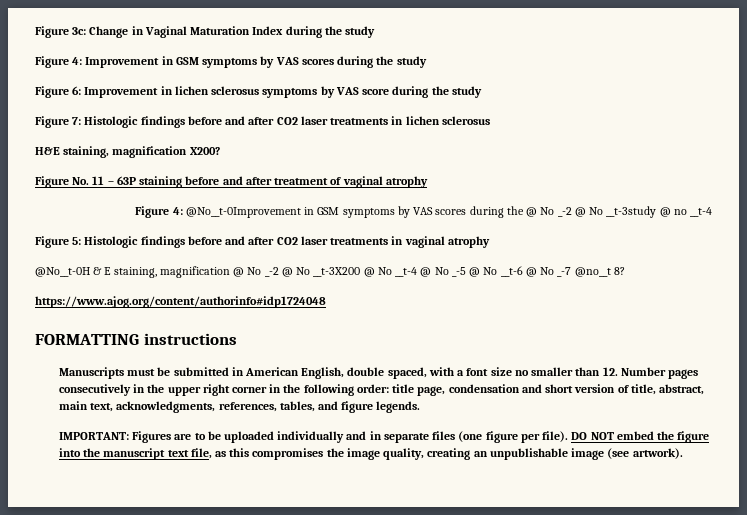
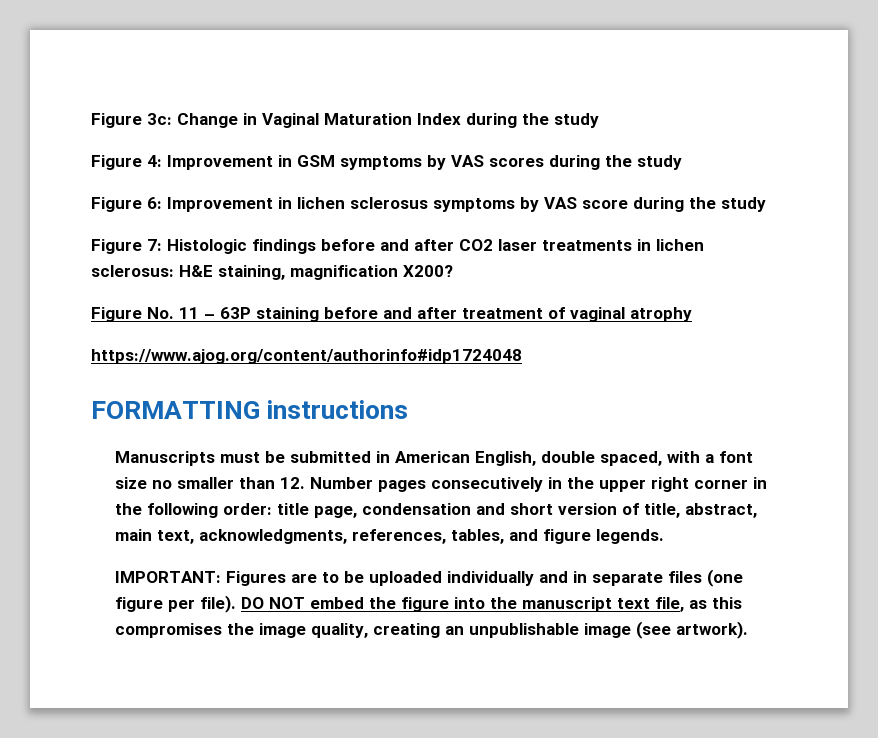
- Figure 7: Histologic findings before and after CO2 laser treatments in lichen sclerosus
- H&E staining, magnification X200?
+ Figure 7: Histologic findings before and after CO2 laser treatments in lichen sclerosus: H&E staining, magnification X200?
- Figure 4: @No__t-0Improvement in GSM symptoms by VAS scores during the @ No _-2 @ No __t-3study @ no __t-4
- Figure 5: Histologic findings before and after CO2 laser treatments in vaginal atrophy
- @No__t-0H & E staining, magnification @ No _-2 @ No __t-3X200 @ No __t-4 @ No _-5 @ No __t-6 @ No _-7 @no__t 8?

